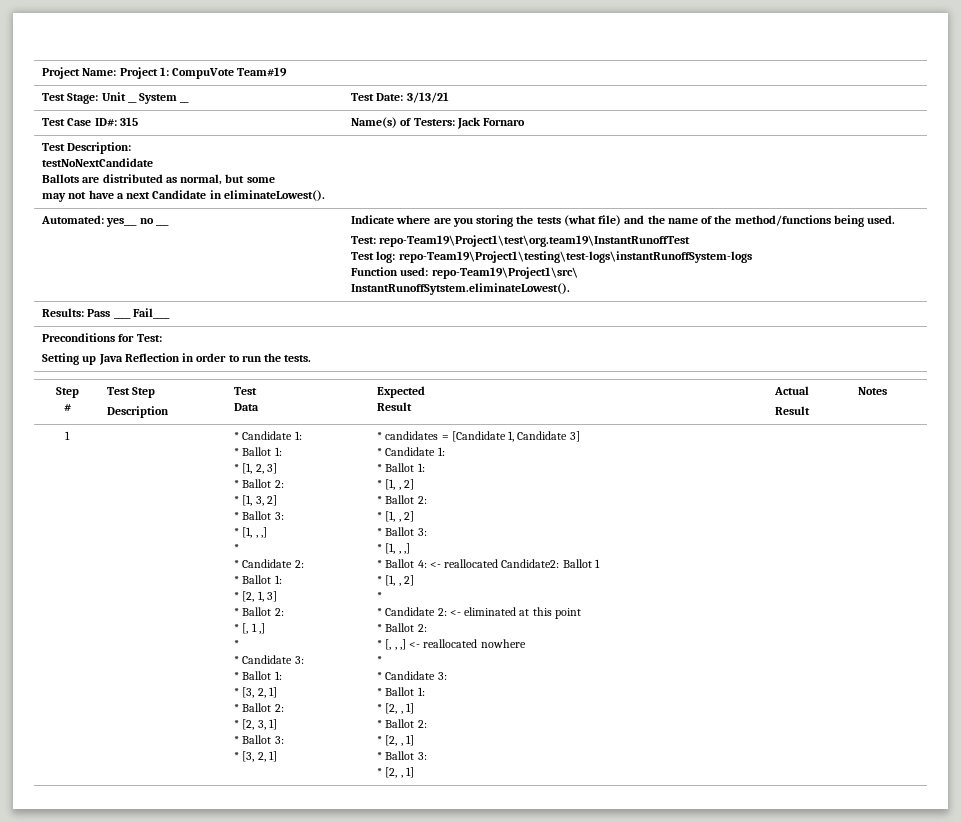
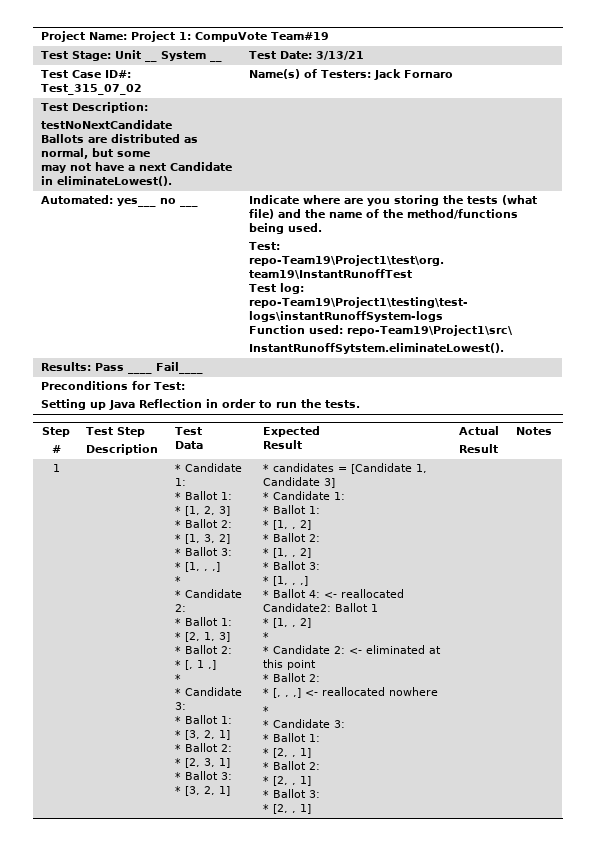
- Test Case ID#: 315 | Name(s) of Testers: Jack Fornaro
+ Test Case ID#: Test_315_07_02 | Name(s) of Testers: Jack Fornaro

